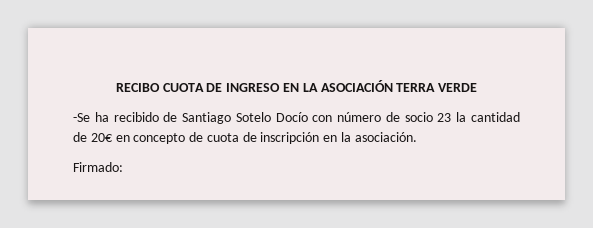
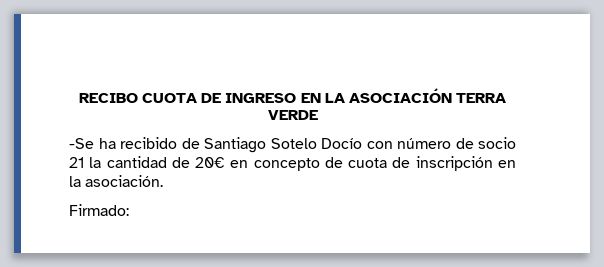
- -Se ha recibido de Santiago Sotelo Docío con número de socio 23 la cantidad de 20€ en concepto de cuota de inscripción en la asociación.
+ -Se ha recibido de Santiago Sotelo Docío con número de socio 21 la cantidad de 20€ en concepto de cuota de inscripción en la asociación.

